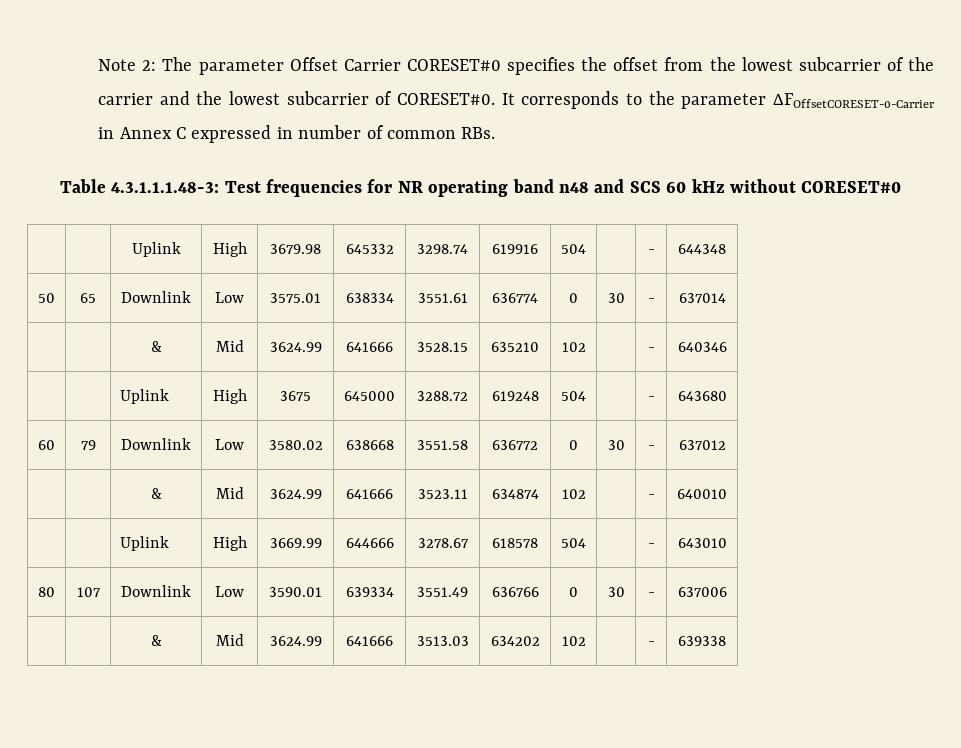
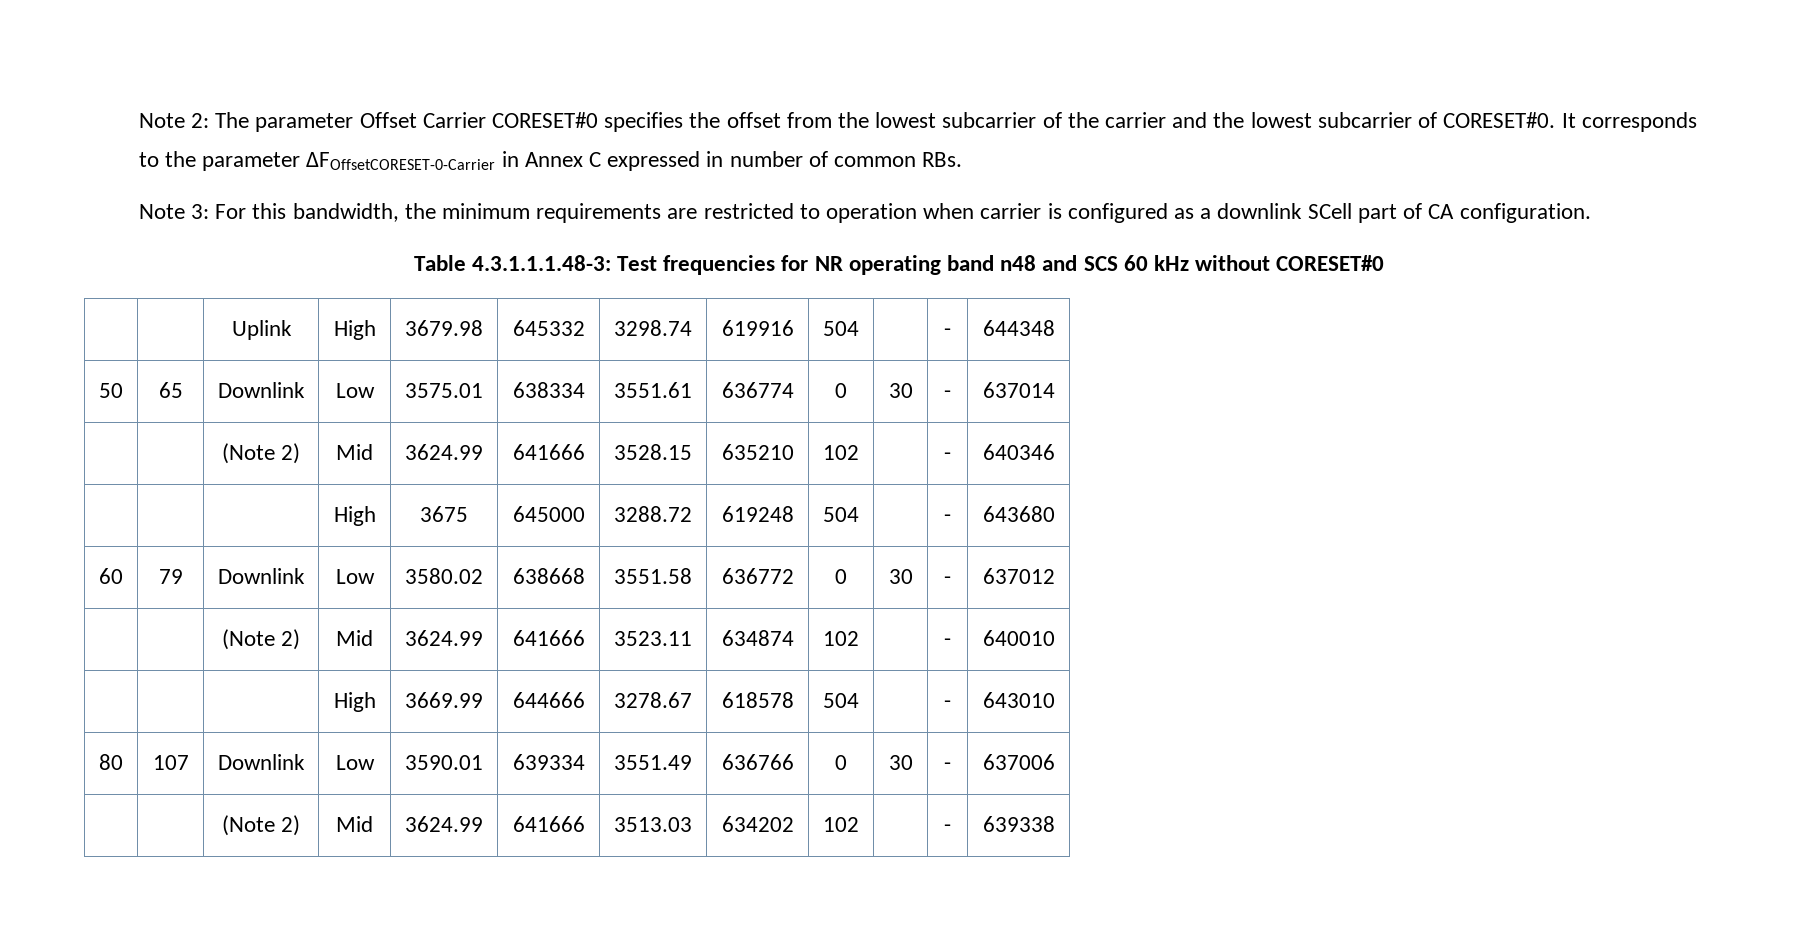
+ Note 3: For this bandwidth, the minimum requirements are restricted to operation when carrier is configured as a downlink SCell part of CA configuration.
- | | & | Mid | 3624.99 | 641666 | 3528.15 | 635210 | 102 | | - | 640346
+ | | (Note 2) | Mid | 3624.99 | 641666 | 3528.15 | 635210 | 102 | | - | 640346
- | | Uplink | High | 3675 | 645000 | 3288.72 | 619248 | 504 | | - | 643680
+ | | | High | 3675 | 645000 | 3288.72 | 619248 | 504 | | - | 643680
- | | & | Mid | 3624.99 | 641666 | 3523.11 | 634874 | 102 | | - | 640010
+ | | (Note 2) | Mid | 3624.99 | 641666 | 3523.11 | 634874 | 102 | | - | 640010
- | | Uplink | High | 3669.99 | 644666 | 3278.67 | 618578 | 504 | | - | 643010
+ | | | High | 3669.99 | 644666 | 3278.67 | 618578 | 504 | | - | 643010
- | | & | Mid | 3624.99 | 641666 | 3513.03 | 634202 | 102 | | - | 639338
+ | | (Note 2) | Mid | 3624.99 | 641666 | 3513.03 | 634202 | 102 | | - | 639338

